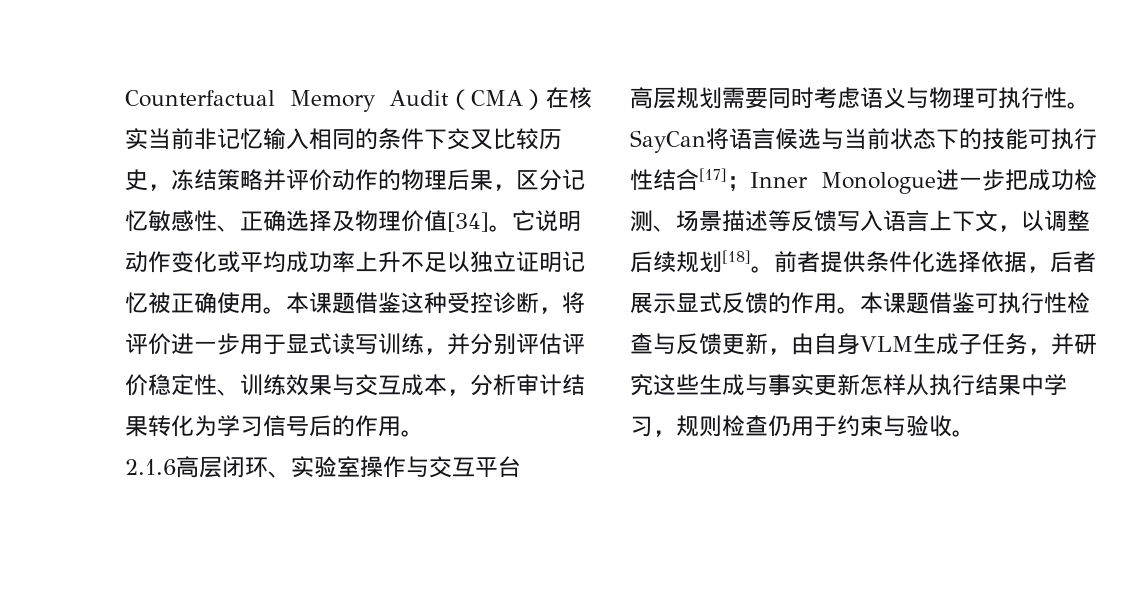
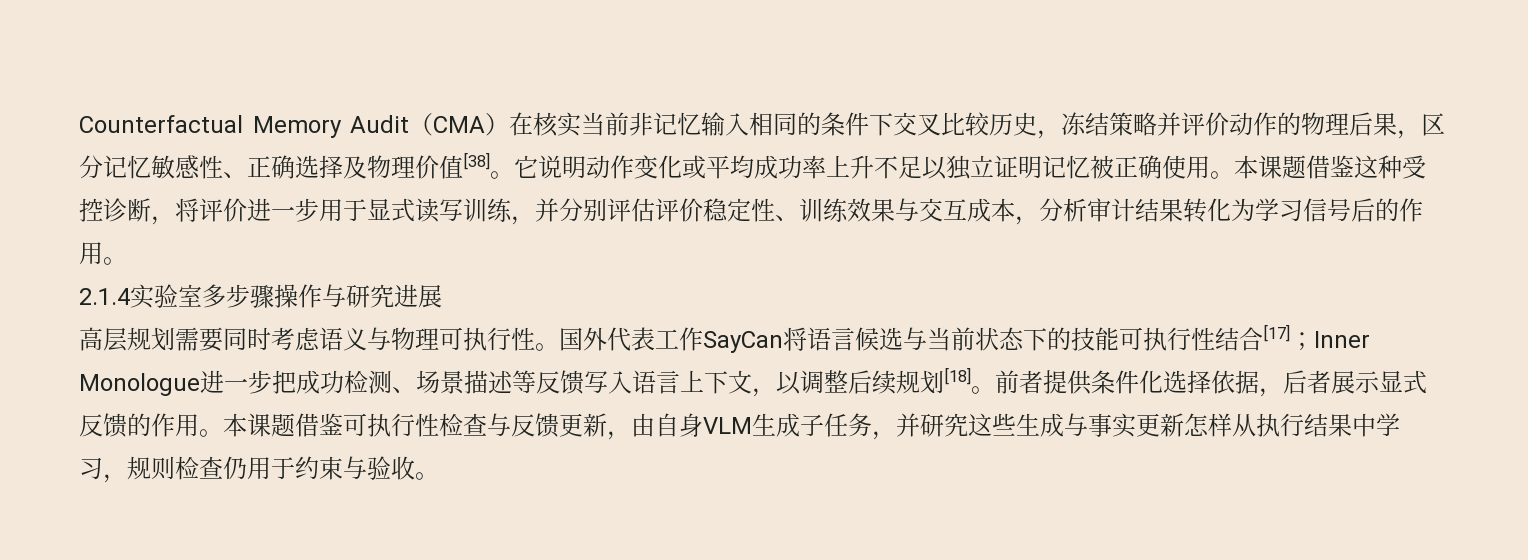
- Counterfactual Memory Audit（CMA）在核实当前非记忆输入相同的条件下交叉比较历史，冻结策略并评价动作的物理后果，区分记忆敏感性、正确选择及物理价值[34]。
+ Counterfactual Memory Audit（CMA）在核实当前非记忆输入相同的条件下交叉比较历史，冻结策略并评价动作的物理后果，区分记忆敏感性、正确选择及物理价值[38]。
- 2.1.6高层闭环、实验室操作与交互平台
+ 2.1.4实验室多步骤操作与研究进展
- SayCan将语言候选与当前状态下的技能可执行性结合[17]；Inner Monologue进一步把成功检测、场景描述等反馈写入语言上下文，以调整后续规划[18]。
+ 国外代表工作SayCan将语言候选与当前状态下的技能可执行性结合[17]；Inner Monologue进一步把成功检测、场景描述等反馈写入语言上下文，以调整后续规划[18]。

